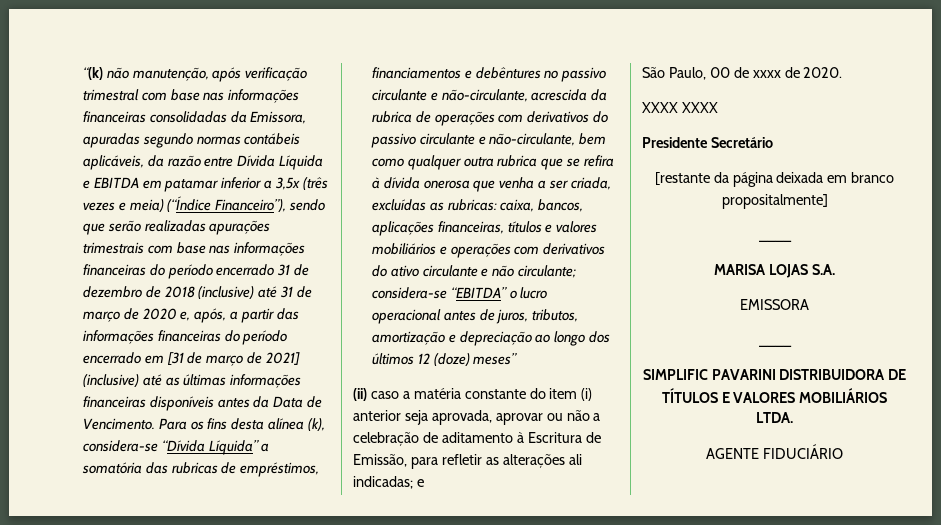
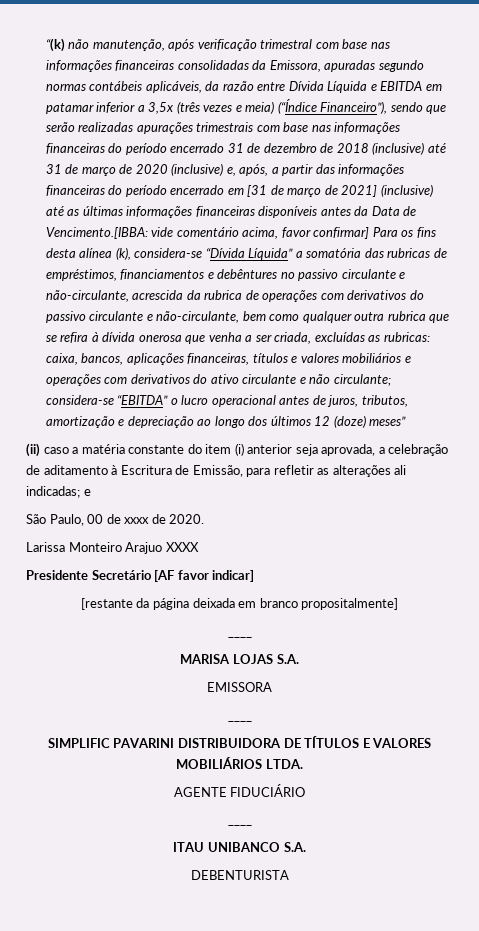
- “(k) não manutenção, após verificação trimestral com base nas informações financeiras consolidadas da Emissora, apuradas segundo normas contábeis aplicáveis, da razão entre Dívida Líquida e EBITDA em patamar inferior a 3,5x (três vezes e meia) (“Índice Financeiro”), sendo que serão realizadas apurações trimestrais com base nas informações financeiras do período encerrado 31 de dezembro de 2018 (inclusive) até 31 de março de 2020 e, após, a partir das informações financeiras do período encerrado em [31 de março de 2021] (inclusive) até as últimas informações financeiras disponíveis antes da Data de Vencimento. Para os fins desta alínea (k), considera-se “Dívida Líquida” a somatória das rubricas de empréstimos, financiamentos e debêntures no passivo circulante e não-circulante, acrescida da rubrica de operações com derivativos do passivo circulante e não-circulante, bem como qualquer outra rubrica que se refira à dívida onerosa que venha a ser criada, excluídas as rubricas:
+ “(k) não manutenção, após verificação trimestral com base nas informações financeiras consolidadas da Emissora, apuradas segundo normas contábeis aplicáveis, da razão entre Dívida Líquida e EBITDA em patamar inferior a 3,5x (três vezes e meia) (“Índice Financeiro”), sendo que serão realizadas apurações trimestrais com base nas informações financeiras do período encerrado 31 de dezembro de 2018 (inclusive) até 31 de março de 2020 (inclusive) e, após, a partir das informações financeiras do período encerrado em [31 de março de 2021] (inclusive) até as últimas informações financeiras disponíveis antes da Data de Vencimento.[IBBA: vide comentário acima, favor confirmar] Para os fins desta alínea (k), considera-se “Dívida Líquida” a somatória das rubricas de empréstimos, financiamentos e debêntures no passivo circulante e não-circulante, acrescida da rubrica de operações com derivativos do passivo circulante e não-circulante, bem como qualquer outra rubrica que se refira à dívida onerosa que venha a ser criada, excluídas as rubricas:
- (ii) caso a matéria constante do item (i) anterior seja aprovada, aprovar ou não a celebração de aditamento à Escritura de Emissão, para refletir as alterações ali indicadas; e
+ (ii) caso a matéria constante do item (i) anterior seja aprovada, a celebração de aditamento à Escritura de Emissão, para refletir as alterações ali indicadas; e
- XXXX XXXX
+ Larissa Monteiro Arajuo XXXX
- Presidente Secretário
+ Presidente Secretário [AF favor indicar]
  AGENTE FIDUCIÁRIO
+ ____
+ ITAU UNIBANCO S.A.
+ DEBENTURISTA

